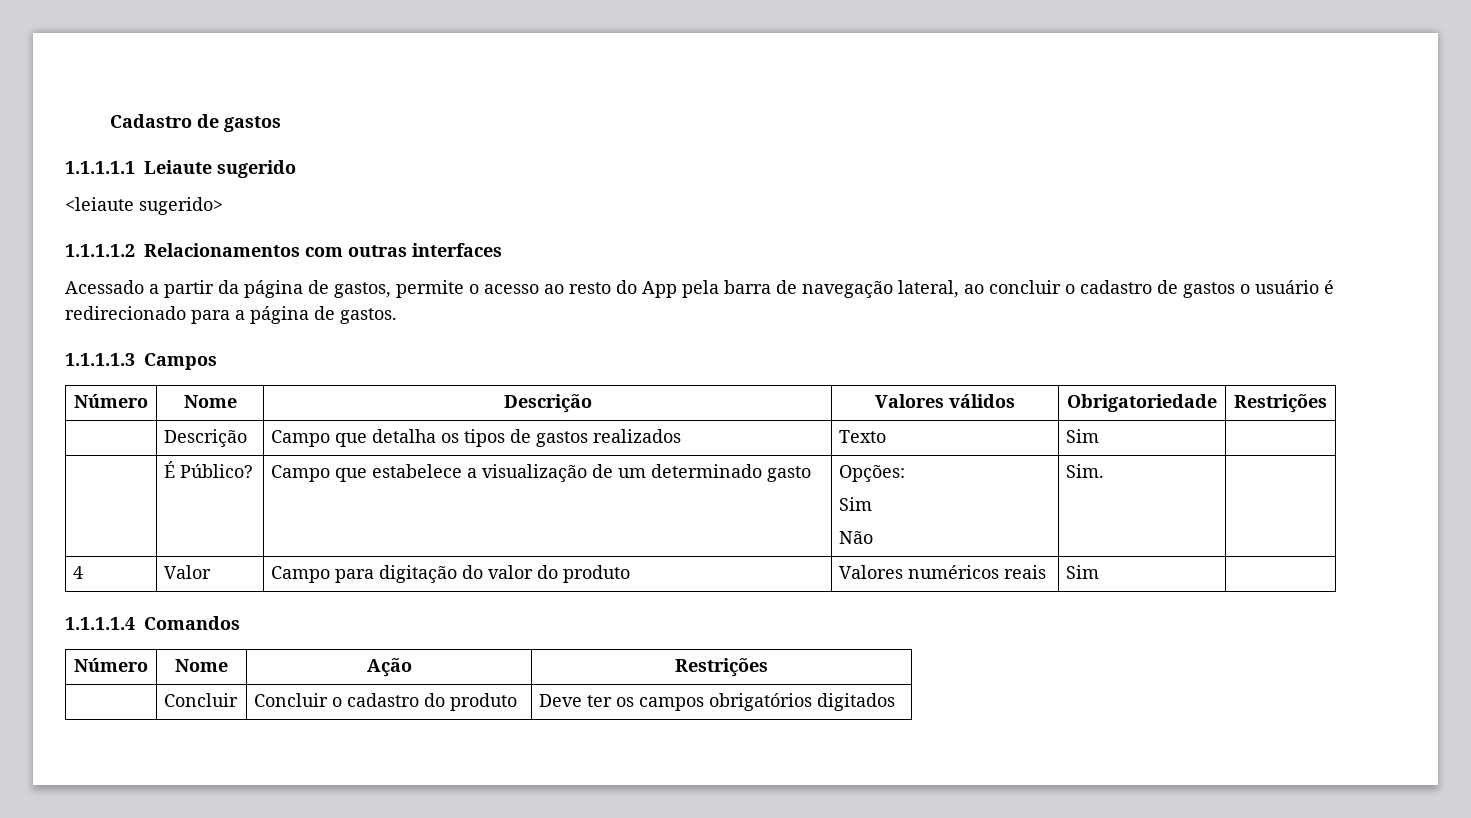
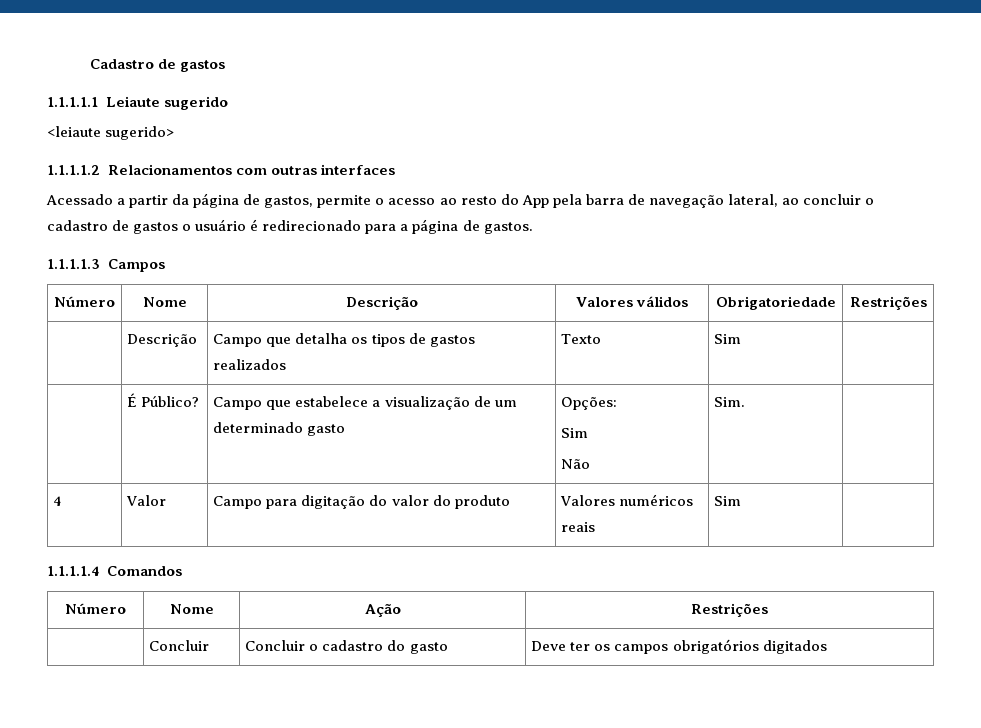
- | Concluir | Concluir o cadastro do produto | Deve ter os campos obrigatórios digitados
+ | Concluir | Concluir o cadastro do gasto | Deve ter os campos obrigatórios digitados

